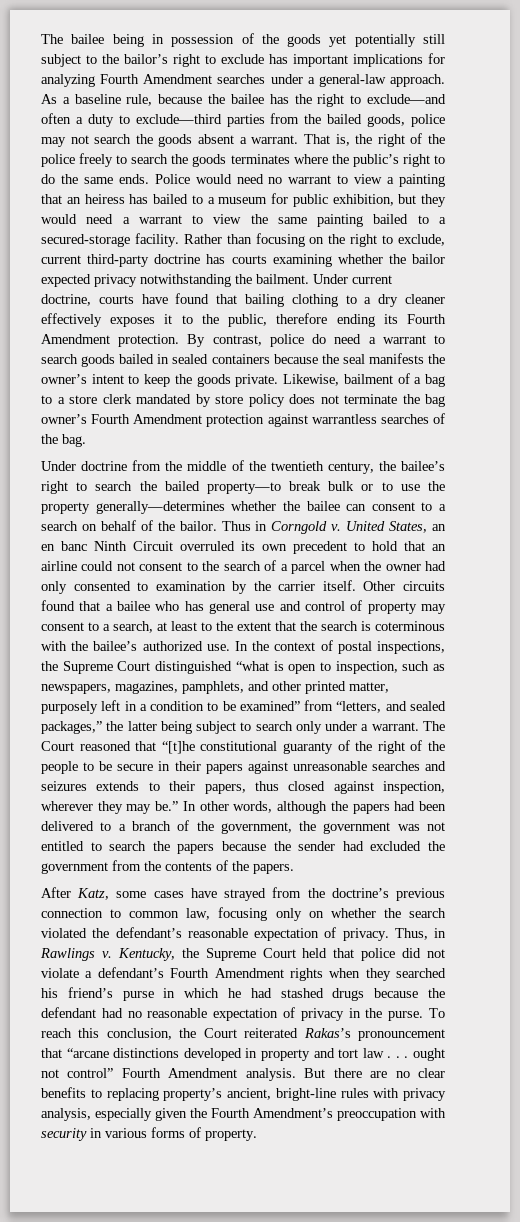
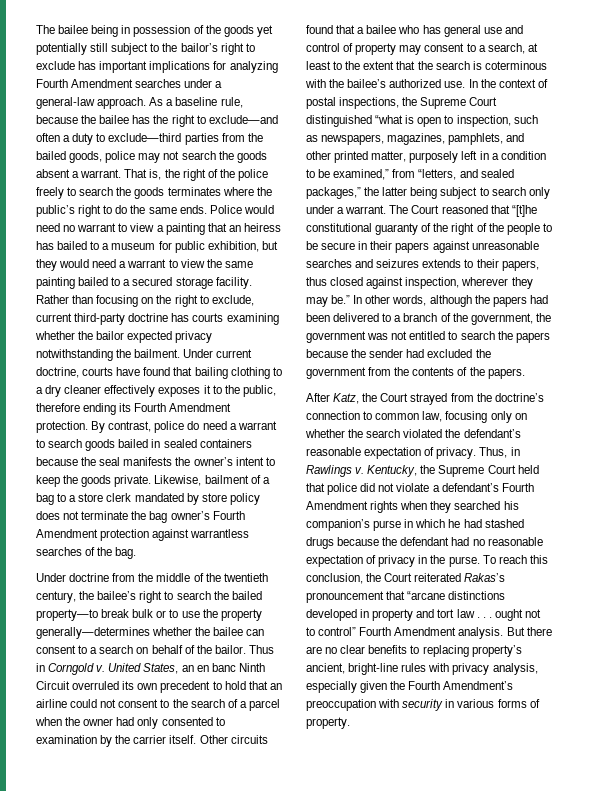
- Police would need no warrant to view a painting that an heiress has bailed to a museum for public exhibition, but they would need a warrant to view the same painting bailed to a secured-storage facility.
+ Police would need no warrant to view a painting that an heiress has bailed to a museum for public exhibition, but they would need a warrant to view the same painting bailed to a secured storage facility.
- In the context of postal inspections, the Supreme Court distinguished “what is open to inspection, such as newspapers, magazines, pamphlets, and other printed matter, purposely left in a condition to be examined” from “letters, and sealed packages,” the latter being subject to search only under a warrant.
+ In the context of postal inspections, the Supreme Court distinguished “what is open to inspection, such as newspapers, magazines, pamphlets, and other printed matter, purposely left in a condition to be examined,” from “letters, and sealed packages,” the latter being subject to search only under a warrant.
- After Katz, some cases have strayed from the doctrine’s previous connection to common law, focusing only on whether the search violated the defendant’s reasonable expectation of privacy.
+ After Katz, the Court strayed from the doctrine’s connection to common law, focusing only on whether the search violated the defendant’s reasonable expectation of privacy.
- Kentucky, the Supreme Court held that police did not violate a defendant’s Fourth Amendment rights when they searched his friend’s purse in which he had stashed drugs because the defendant had no reasonable expectation of privacy in the purse.
+ Kentucky, the Supreme Court held that police did not violate a defendant’s Fourth Amendment rights when they searched his companion’s purse in which he had stashed drugs because the defendant had no reasonable expectation of privacy in the purse.
- To reach this conclusion, the Court reiterated Rakas’s pronouncement that “arcane distinctions developed in property and tort law . . . ought not control” Fourth Amendment analysis.
+ To reach this conclusion, the Court reiterated Rakas’s pronouncement that “arcane distinctions developed in property and tort law . . . ought not to control” Fourth Amendment analysis.

